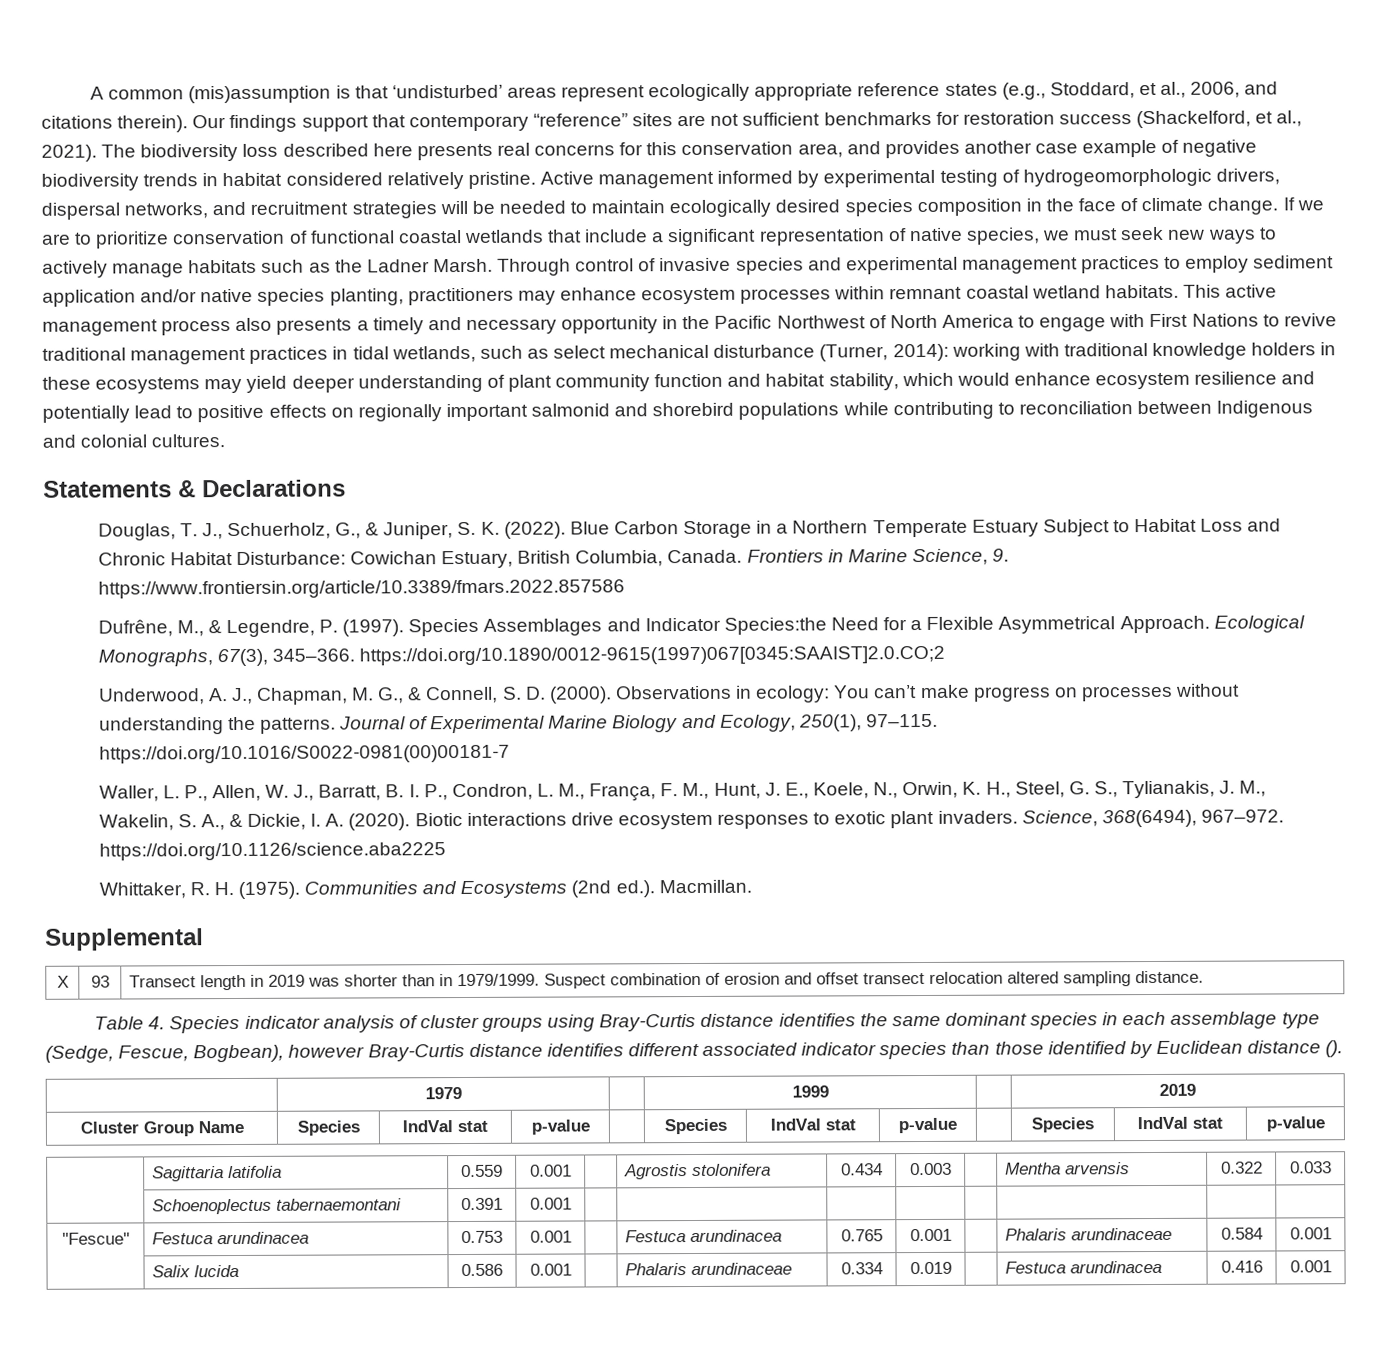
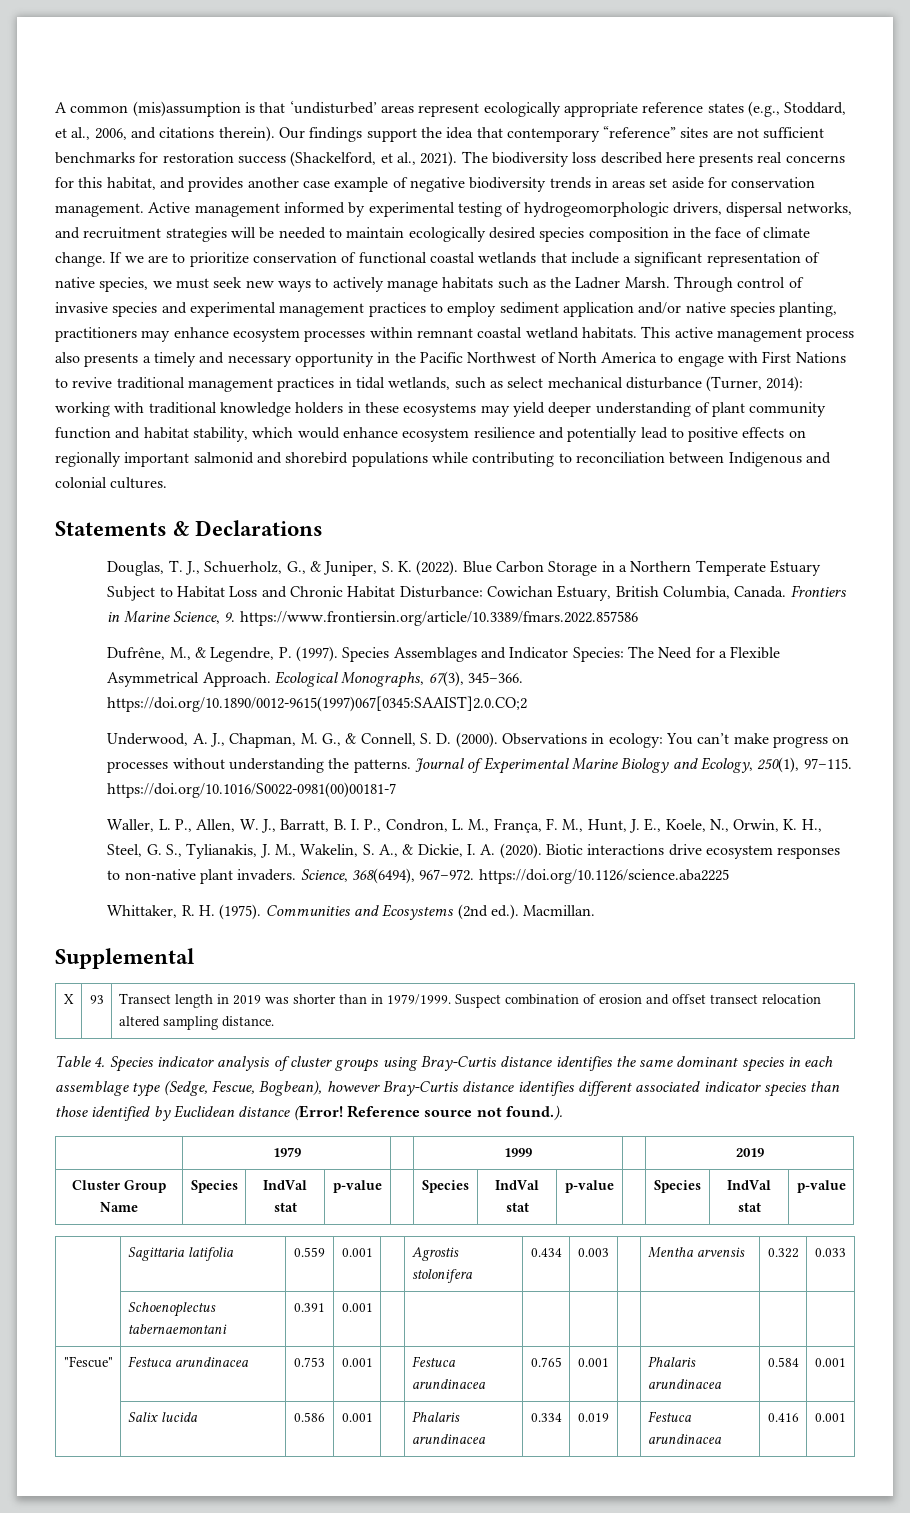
- Our findings support that contemporary “reference” sites are not sufficient benchmarks for restoration success (Shackelford, et al., 2021).
+ Our findings support the idea that contemporary “reference” sites are not sufficient benchmarks for restoration success (Shackelford, et al., 2021).
- The biodiversity loss described here presents real concerns for this conservation area, and provides another case example of negative biodiversity trends in habitat considered relatively pristine.
+ The biodiversity loss described here presents real concerns for this habitat, and provides another case example of negative biodiversity trends in areas set aside for conservation management.
- Species Assemblages and Indicator Species:the Need for a Flexible Asymmetrical Approach.
+ Species Assemblages and Indicator Species: The Need for a Flexible Asymmetrical Approach.
- Biotic interactions drive ecosystem responses to exotic plant invaders.
+ Biotic interactions drive ecosystem responses to non-native plant invaders.
- Table 4. Species indicator analysis of cluster groups using Bray-Curtis distance identifies the same dominant species in each assemblage type (Sedge, Fescue, Bogbean), however Bray-Curtis distance identifies different associated indicator species than those identified by Euclidean distance ().
+ Table 4. Species indicator analysis of cluster groups using Bray-Curtis distance identifies the same dominant species in each assemblage type (Sedge, Fescue, Bogbean), however Bray-Curtis distance identifies different associated indicator species than those identified by Euclidean distance (Error! Reference source not found.).
- "Fescue" | Festuca arundinacea | 0.753 | 0.001 | | Festuca arundinacea | 0.765 | 0.001 | | Phalaris arundinaceae | 0.584 | 0.001
+ "Fescue" | Festuca arundinacea | 0.753 | 0.001 | | Festuca arundinacea | 0.765 | 0.001 | | Phalaris arundinacea | 0.584 | 0.001
- | Salix lucida | 0.586 | 0.001 | | Phalaris arundinaceae | 0.334 | 0.019 | | Festuca arundinacea | 0.416 | 0.001
+ | Salix lucida | 0.586 | 0.001 | | Phalaris arundinacea | 0.334 | 0.019 | | Festuca arundinacea | 0.416 | 0.001

